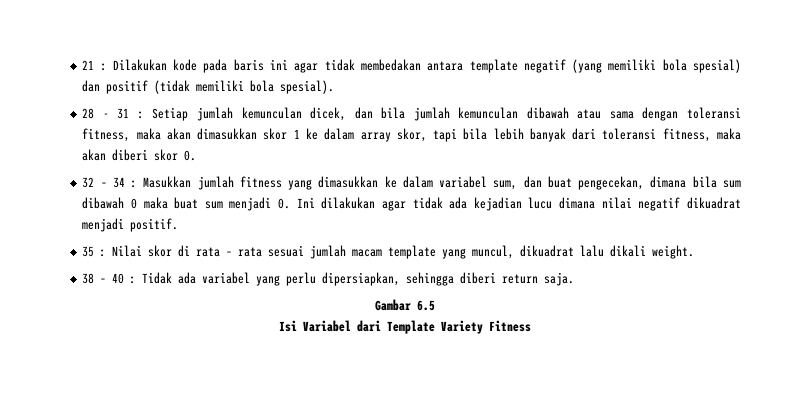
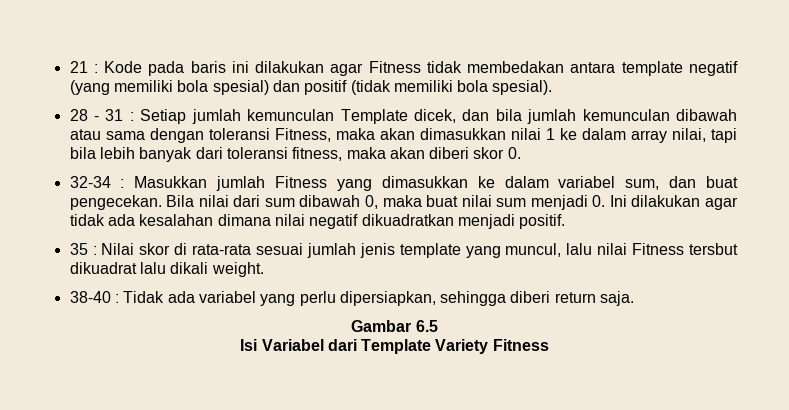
- 21 : Dilakukan kode pada baris ini agar tidak membedakan antara template negatif (yang memiliki bola spesial) dan positif (tidak memiliki bola spesial).
+ 21 : Kode pada baris ini dilakukan agar Fitness tidak membedakan antara template negatif (yang memiliki bola spesial) dan positif (tidak memiliki bola spesial).
- 28 - 31 : Setiap jumlah kemunculan dicek, dan bila jumlah kemunculan dibawah atau sama dengan toleransi fitness, maka akan dimasukkan skor 1 ke dalam array skor, tapi bila lebih banyak dari toleransi fitness, maka akan diberi skor 0.
+ 28 - 31 : Setiap jumlah kemunculan Template dicek, dan bila jumlah kemunculan dibawah atau sama dengan toleransi Fitness, maka akan dimasukkan nilai 1 ke dalam array nilai, tapi bila lebih banyak dari toleransi fitness, maka akan diberi skor 0.
- 32 – 34 : Masukkan jumlah fitness yang dimasukkan ke dalam variabel sum, dan buat pengecekan, dimana bila sum dibawah 0 maka buat sum menjadi 0. Ini dilakukan agar tidak ada kejadian lucu dimana nilai negatif dikuadrat menjadi positif.
+ 32-34 : Masukkan jumlah Fitness yang dimasukkan ke dalam variabel sum, dan buat pengecekan. Bila nilai dari sum dibawah 0, maka buat nilai sum menjadi 0. Ini dilakukan agar tidak ada kesalahan dimana nilai negatif dikuadratkan menjadi positif.
- 35 : Nilai skor di rata – rata sesuai jumlah macam template yang muncul, dikuadrat lalu dikali weight.
+ 35 : Nilai skor di rata-rata sesuai jumlah jenis template yang muncul, lalu nilai Fitness tersbut dikuadrat lalu dikali weight.
- 38 – 40 : Tidak ada variabel yang perlu dipersiapkan, sehingga diberi return saja.
+ 38-40 : Tidak ada variabel yang perlu dipersiapkan, sehingga diberi return saja.

